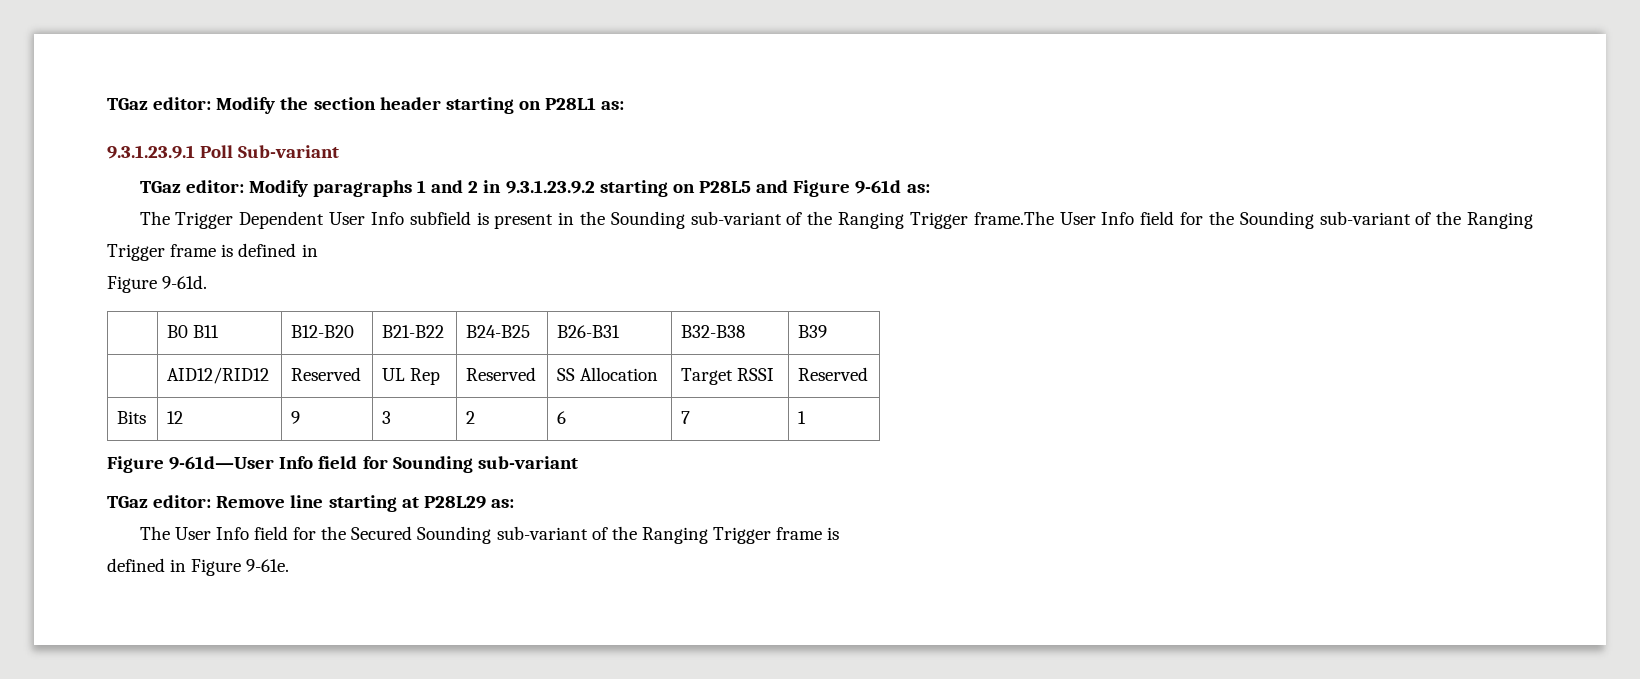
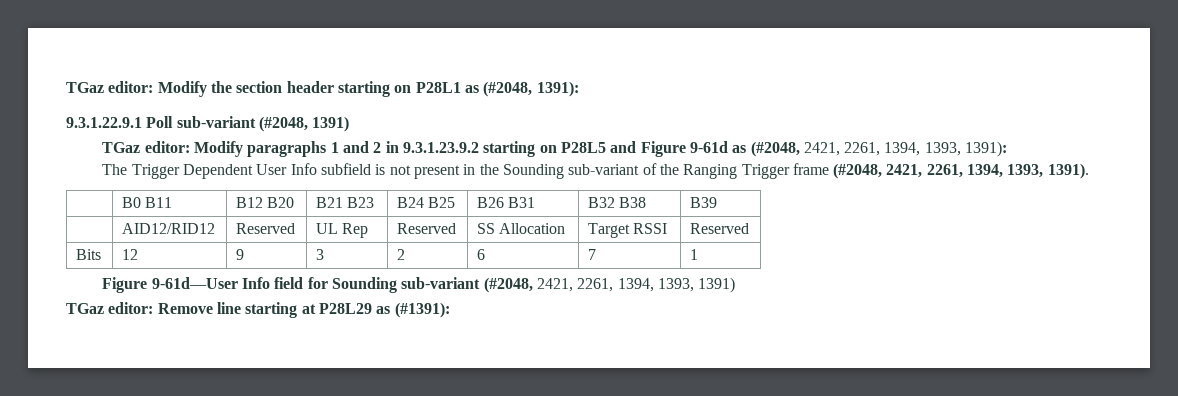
- TGaz editor: Modify the section header starting on P28L1 as:
- 9.3.1.23.9.1 Poll Sub-variant
+ TGaz editor: Modify the section header starting on P28L1 as (#2048, 1391):
+ 9.3.1.22.9.1 Poll sub-variant (#2048, 1391)
- TGaz editor: Modify paragraphs 1 and 2 in 9.3.1.23.9.2 starting on P28L5 and Figure 9-61d as:
+ TGaz editor: Modify paragraphs 1 and 2 in 9.3.1.23.9.2 starting on P28L5 and Figure 9-61d as (#2048, 2421, 2261, 1394, 1393, 1391):
- The Trigger Dependent User Info subfield is present in the Sounding sub-variant of the Ranging Trigger frame.The User Info field for the Sounding sub-variant of the Ranging Trigger frame is defined in
- Figure 9-61d.
- | B0 B11 | B12-B20 | B21-B22 | B24-B25 | B26-B31 | B32-B38 | B39
+ The Trigger Dependent User Info subfield is not present in the Sounding sub-variant of the Ranging Trigger frame (#2048, 2421, 2261, 1394, 1393, 1391).
+ | B0 B11 | B12 B20 | B21 B23 | B24 B25 | B26 B31 | B32 B38 | B39
- Figure 9-61d—User Info field for Sounding sub-variant
+ Figure 9-61d—User Info field for Sounding sub-variant (#2048, 2421, 2261, 1394, 1393, 1391)
- TGaz editor: Remove line starting at P28L29 as:
- The User Info field for the Secured Sounding sub-variant of the Ranging Trigger frame is
- defined in Figure 9-61e.
+ TGaz editor: Remove line starting at P28L29 as (#1391):

